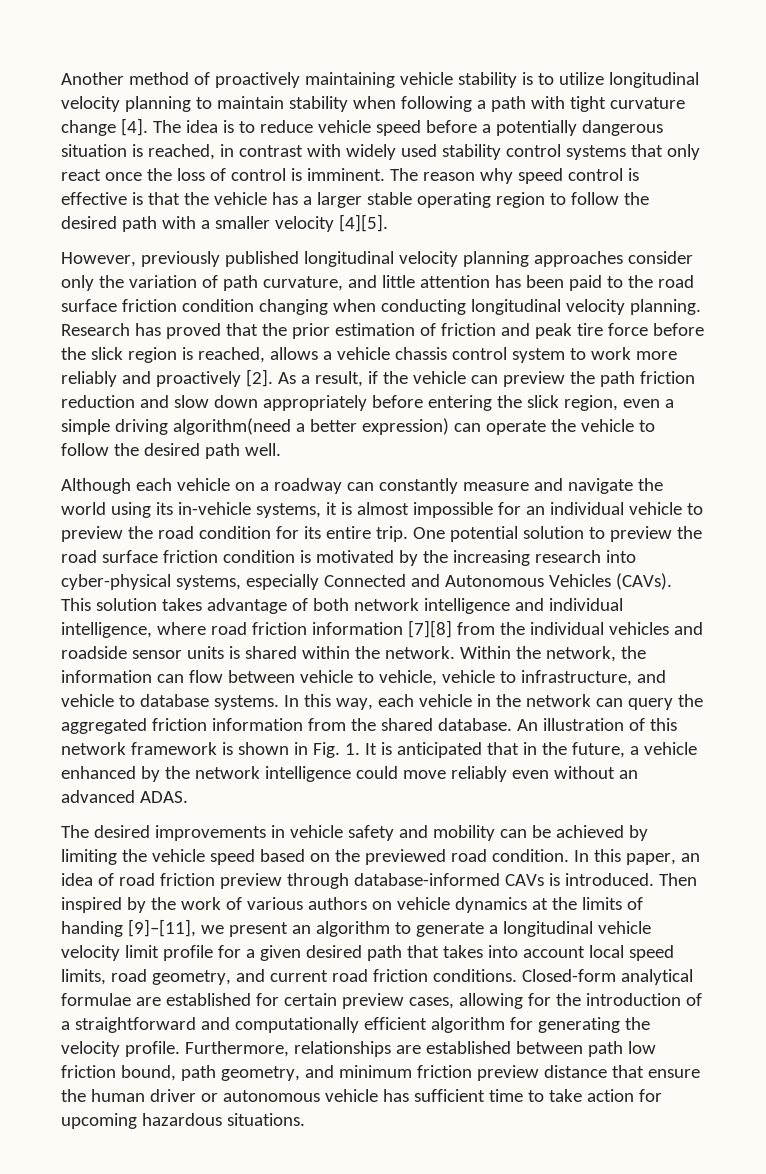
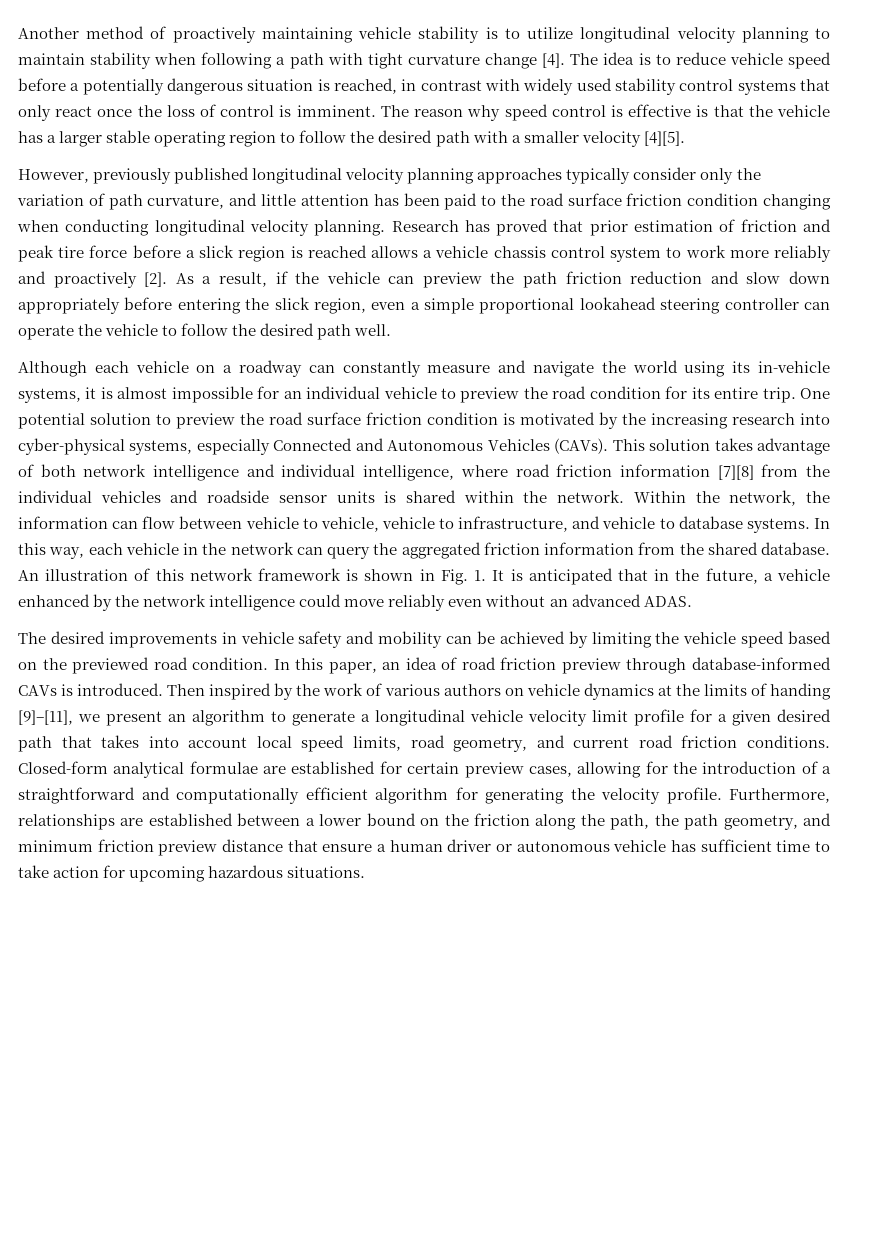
- However, previously published longitudinal velocity planning approaches consider only the variation of path curvature, and little attention has been paid to the road surface friction condition changing when conducting longitudinal velocity planning.
+ However, previously published longitudinal velocity planning approaches typically consider only the variation of path curvature, and little attention has been paid to the road surface friction condition changing when conducting longitudinal velocity planning.
- Research has proved that the prior estimation of friction and peak tire force before the slick region is reached, allows a vehicle chassis control system to work more reliably and proactively [2].
+ Research has proved that prior estimation of friction and peak tire force before a slick region is reached allows a vehicle chassis control system to work more reliably and proactively [2].
- As a result, if the vehicle can preview the path friction reduction and slow down appropriately before entering the slick region, even a simple driving algorithm(need a better expression) can operate the vehicle to follow the desired path well.
+ As a result, if the vehicle can preview the path friction reduction and slow down appropriately before entering the slick region, even a simple proportional lookahead steering controller can operate the vehicle to follow the desired path well.
- Furthermore, relationships are established between path low friction bound, path geometry, and minimum friction preview distance that ensure the human driver or autonomous vehicle has sufficient time to take action for upcoming hazardous situations.
+ Furthermore, relationships are established between a lower bound on the friction along the path, the path geometry, and minimum friction preview distance that ensure a human driver or autonomous vehicle has sufficient time to take action for upcoming hazardous situations.

